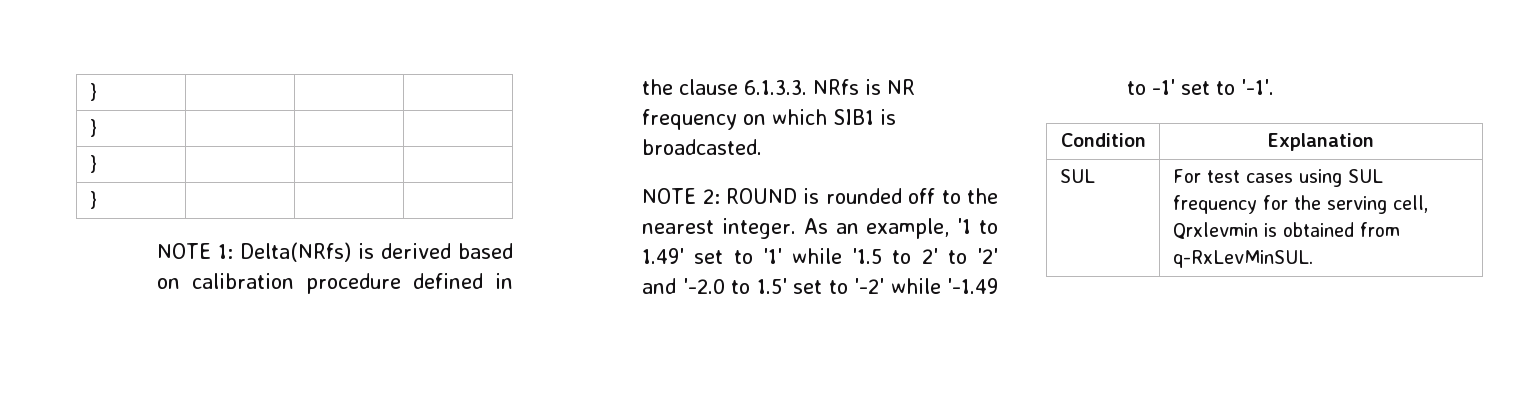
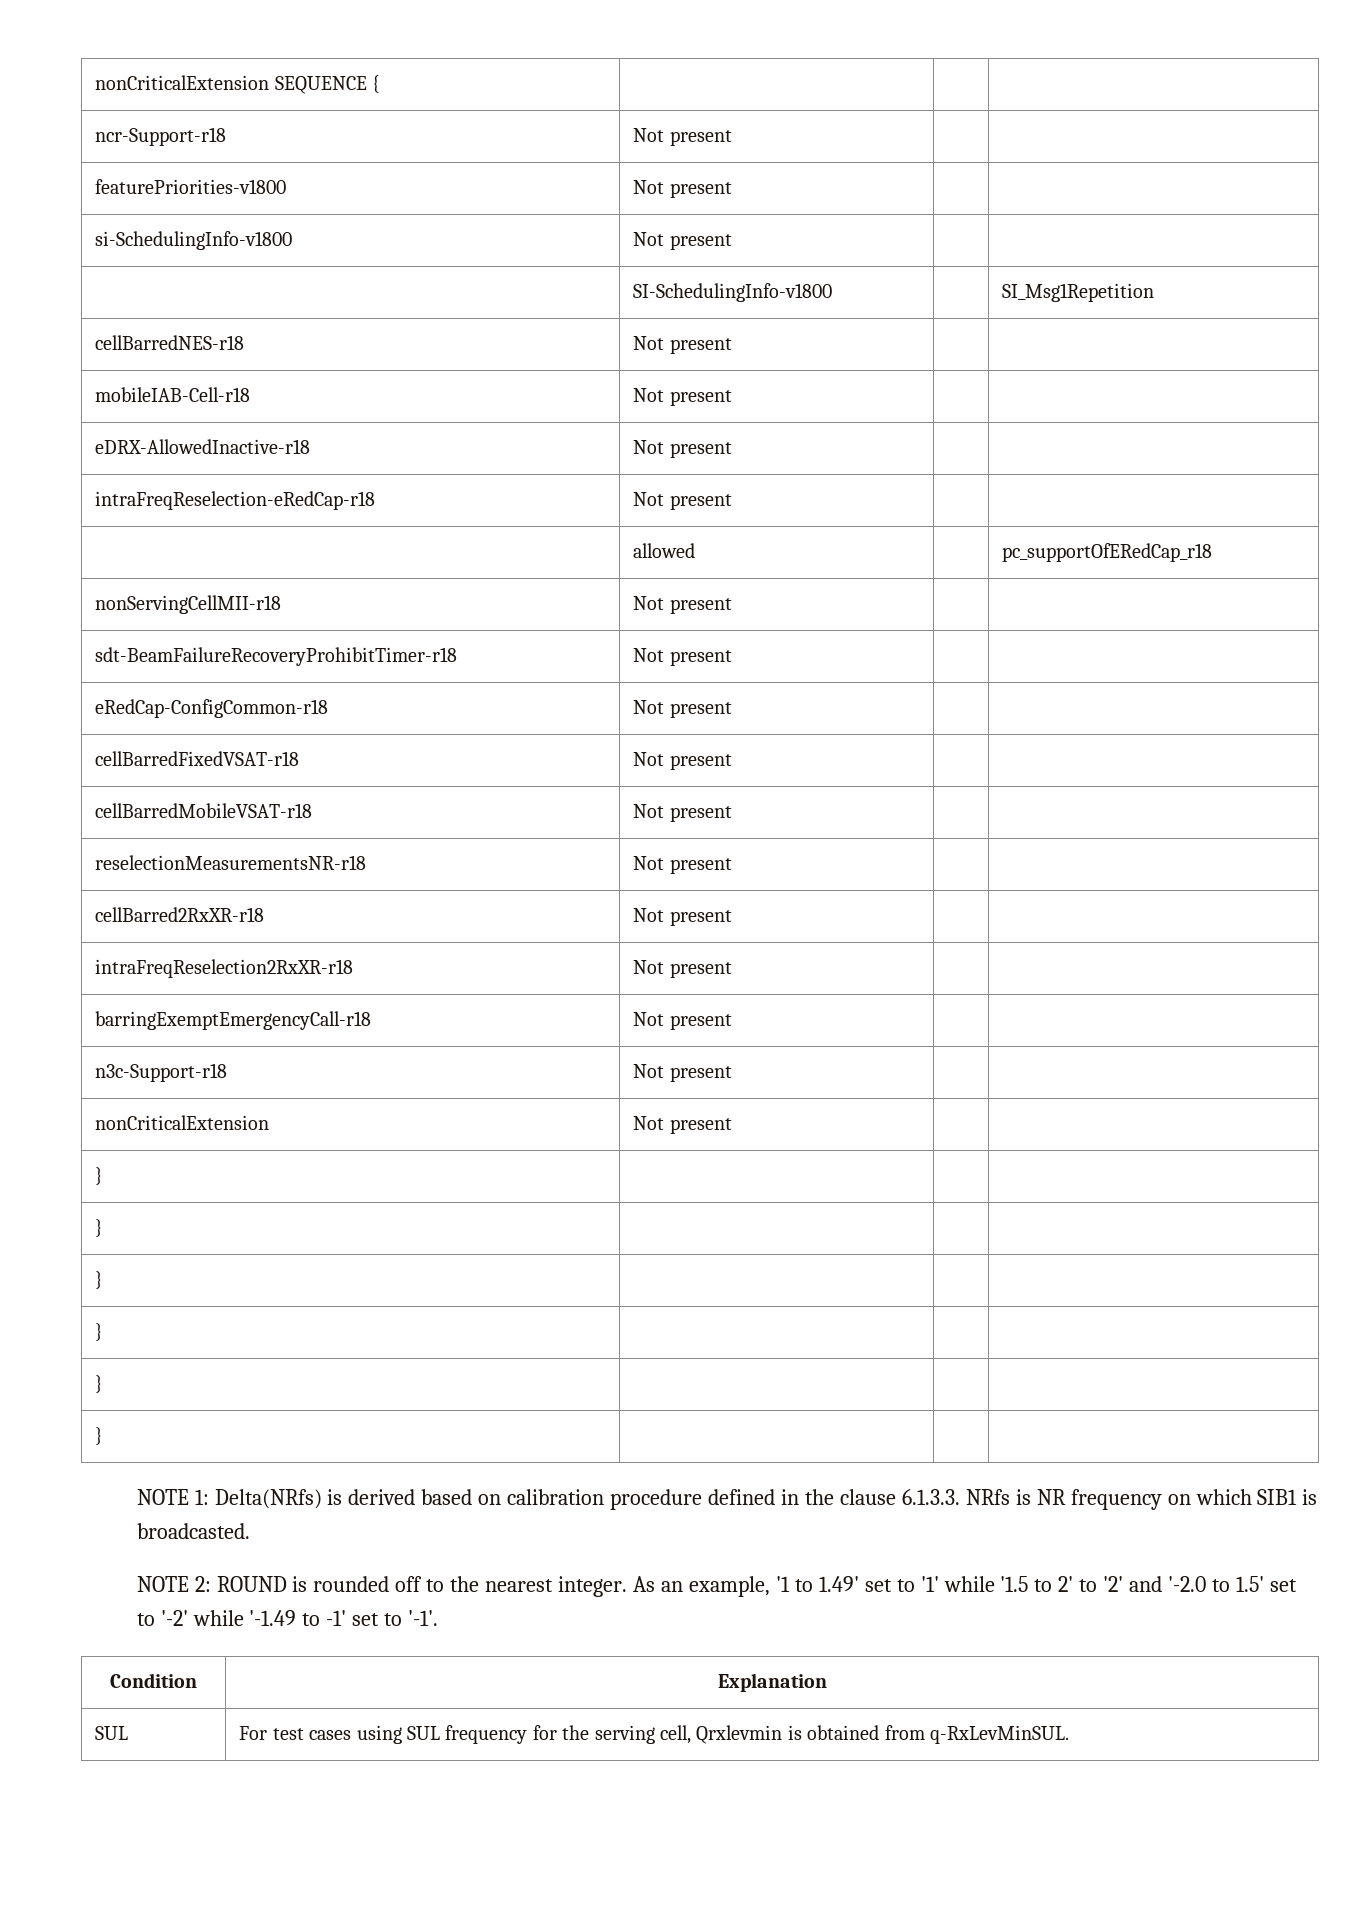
+ nonCriticalExtension SEQUENCE { | | |
+ ncr-Support-r18 | Not present | |
+ featurePriorities-v1800 | Not present | |
+ si-SchedulingInfo-v1800 | Not present | |
+ | SI-SchedulingInfo-v1800 | | SI_Msg1Repetition
+ cellBarredNES-r18 | Not present | |
+ mobileIAB-Cell-r18 | Not present | |
+ eDRX-AllowedInactive-r18 | Not present | |
+ intraFreqReselection-eRedCap-r18 | Not present | |
+ | allowed | | pc_supportOfERedCap_r18
+ nonServingCellMII-r18 | Not present | |
+ sdt-BeamFailureRecoveryProhibitTimer-r18 | Not present | |
+ eRedCap-ConfigCommon-r18 | Not present | |
+ cellBarredFixedVSAT-r18 | Not present | |
+ cellBarredMobileVSAT-r18 | Not present | |
+ reselectionMeasurementsNR-r18 | Not present | |
+ cellBarred2RxXR-r18 | Not present | |
+ intraFreqReselection2RxXR-r18 | Not present | |
+ barringExemptEmergencyCall-r18 | Not present | |
+ n3c-Support-r18 | Not present | |
+ nonCriticalExtension | Not present | |
+ } | | |
+ } | | |

